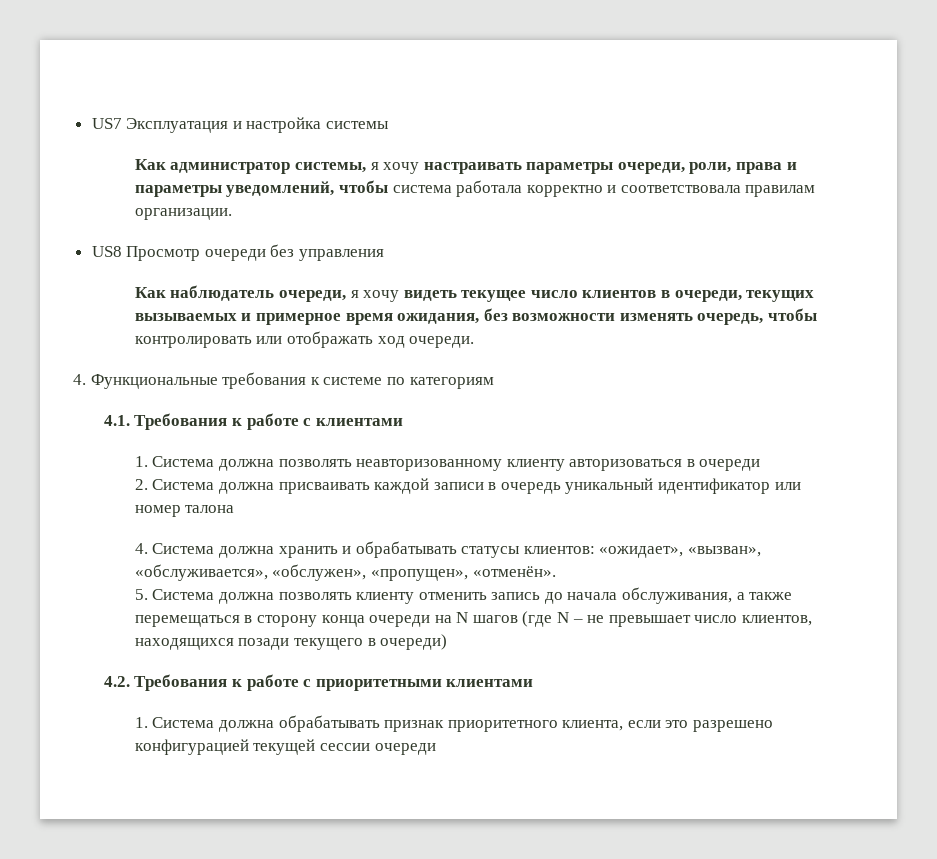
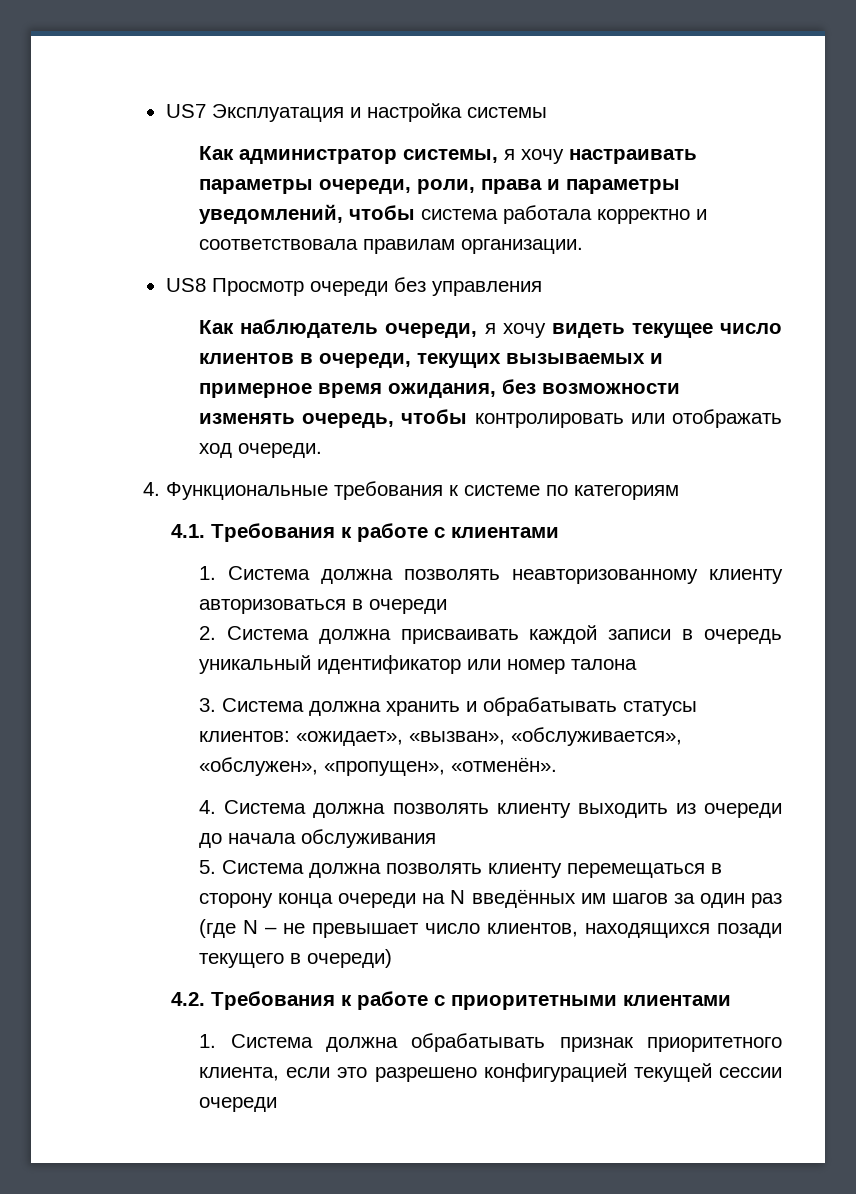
- 4. Система должна хранить и обрабатывать статусы клиентов: «ожидает», «вызван», «обслуживается», «обслужен», «пропущен», «отменён».
+ 3. Система должна хранить и обрабатывать статусы клиентов: «ожидает», «вызван», «обслуживается», «обслужен», «пропущен», «отменён».
+ 4. Система должна позволять клиенту выходить из очереди до начала обслуживания
- 5. Система должна позволять клиенту отменить запись до начала обслуживания, а также перемещаться в сторону конца очереди на N шагов (где N – не превышает число клиентов, находящихся позади текущего в очереди)
+ 5. Система должна позволять клиенту перемещаться в сторону конца очереди на N введённых им шагов за один раз (где N – не превышает число клиентов, находящихся позади текущего в очереди)

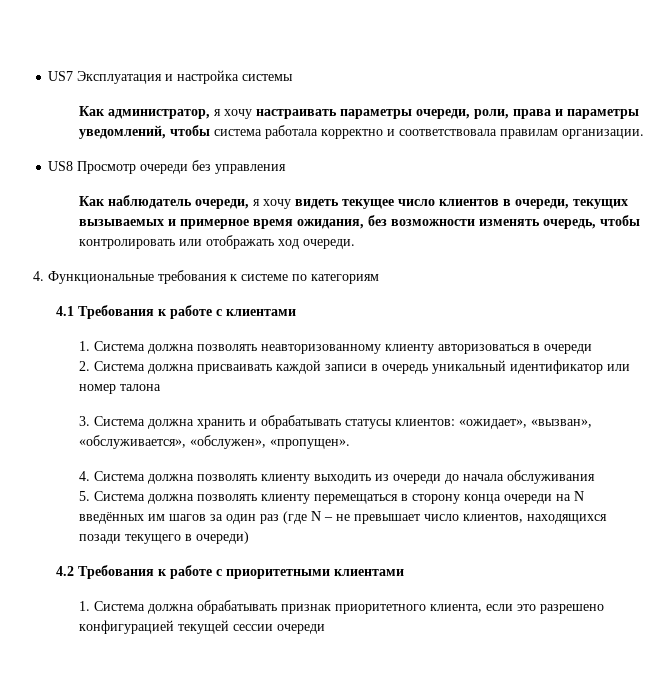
- Как администратор системы, я хочу настраивать параметры очереди, роли, права и параметры уведомлений, чтобы система работала корректно и соответствовала правилам организации.
+ Как администратор, я хочу настраивать параметры очереди, роли, права и параметры уведомлений, чтобы система работала корректно и соответствовала правилам организации.
- 4.1. Требования к работе с клиентами
+ 4.1 Требования к работе с клиентами
- 3. Система должна хранить и обрабатывать статусы клиентов: «ожидает», «вызван», «обслуживается», «обслужен», «пропущен», «отменён».
+ 3. Система должна хранить и обрабатывать статусы клиентов: «ожидает», «вызван», «обслуживается», «обслужен», «пропущен».
- 4.2. Требования к работе с приоритетными клиентами
+ 4.2 Требования к работе с приоритетными клиентами

